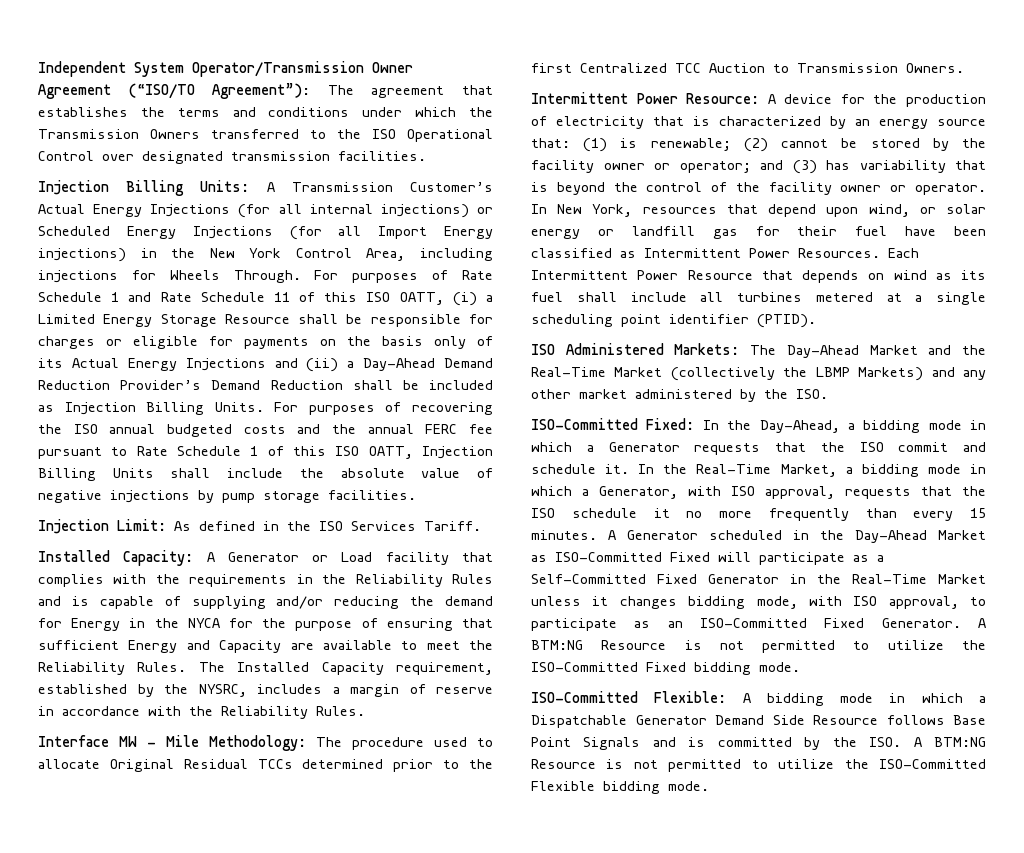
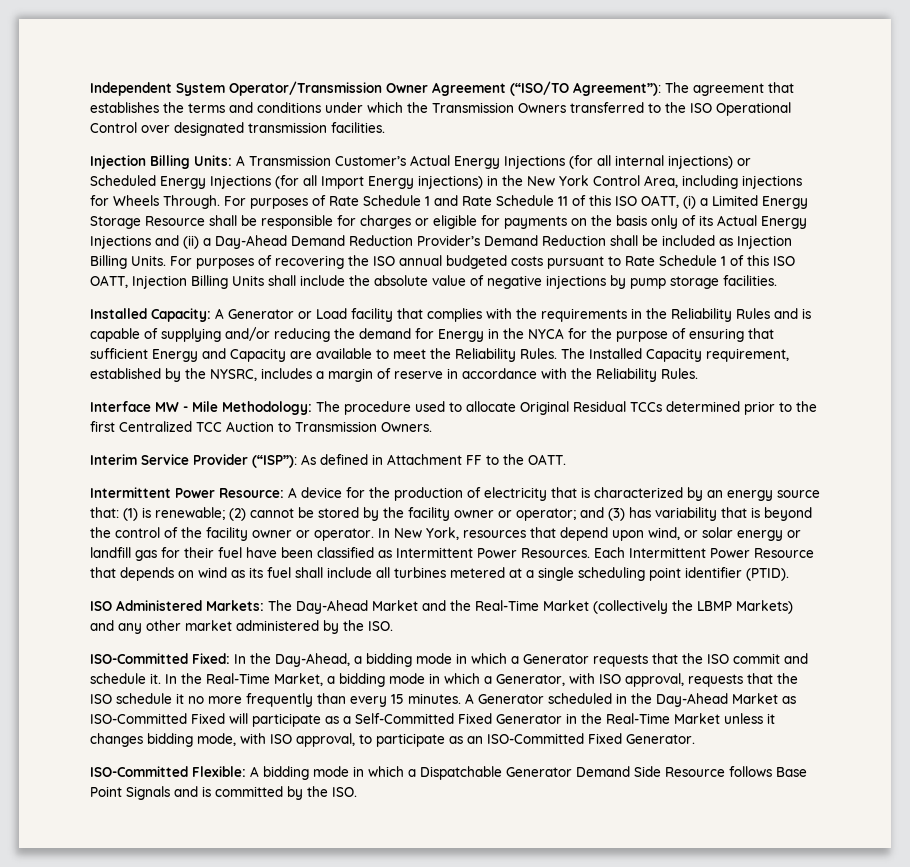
- For purposes of recovering the ISO annual budgeted costs and the annual FERC fee pursuant to Rate Schedule 1 of this ISO OATT, Injection Billing Units shall include the absolute value of negative injections by pump storage facilities.
+ For purposes of recovering the ISO annual budgeted costs pursuant to Rate Schedule 1 of this ISO OATT, Injection Billing Units shall include the absolute value of negative injections by pump storage facilities.
- Injection Limit: As defined in the ISO Services Tariff.
+ Interim Service Provider (“ISP”): As defined in Attachment FF to the OATT.
- A BTM:NG Resource is not permitted to utilize the ISO-Committed Fixed bidding mode.
- ISO-Committed Flexible: A bidding mode in which a Dispatchable Generator Demand Side Resource follows Base Point Signals and is committed by the ISO. A BTM:NG Resource is not permitted to utilize the ISO-Committed Flexible bidding mode.
+ ISO-Committed Flexible: A bidding mode in which a Dispatchable Generator Demand Side Resource follows Base Point Signals and is committed by the ISO.

